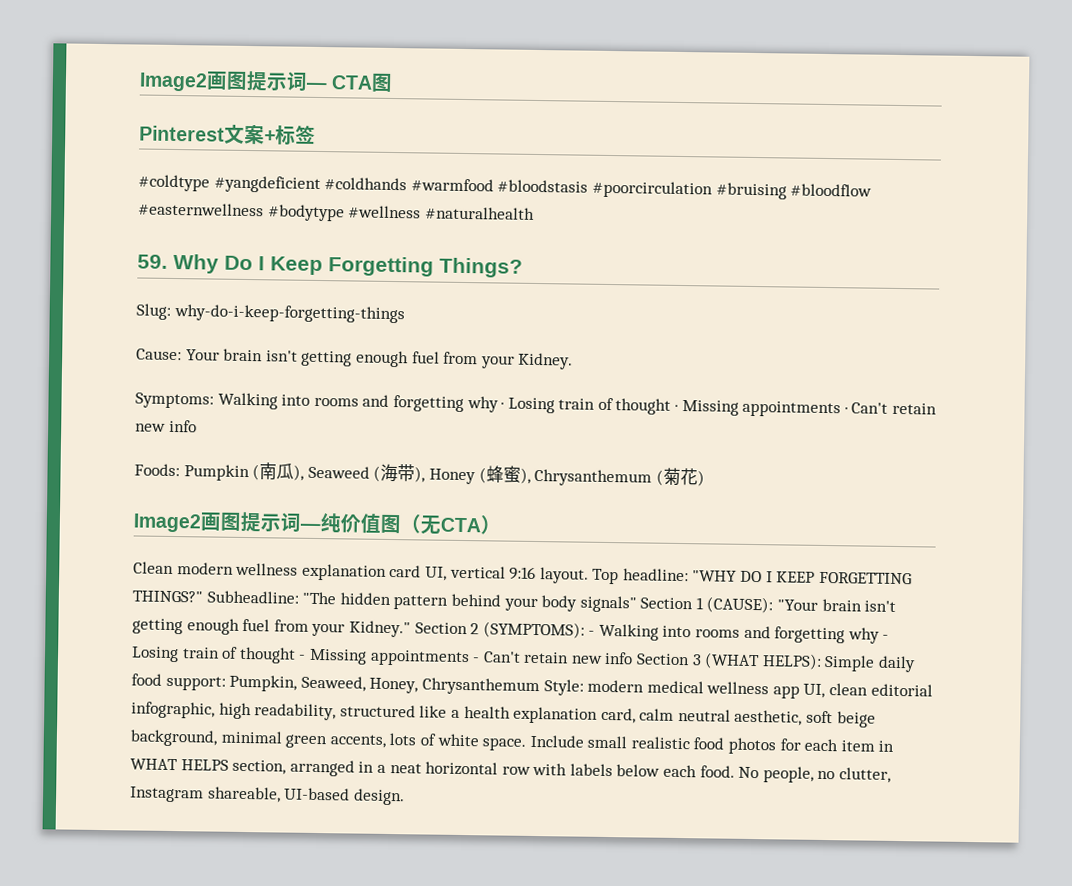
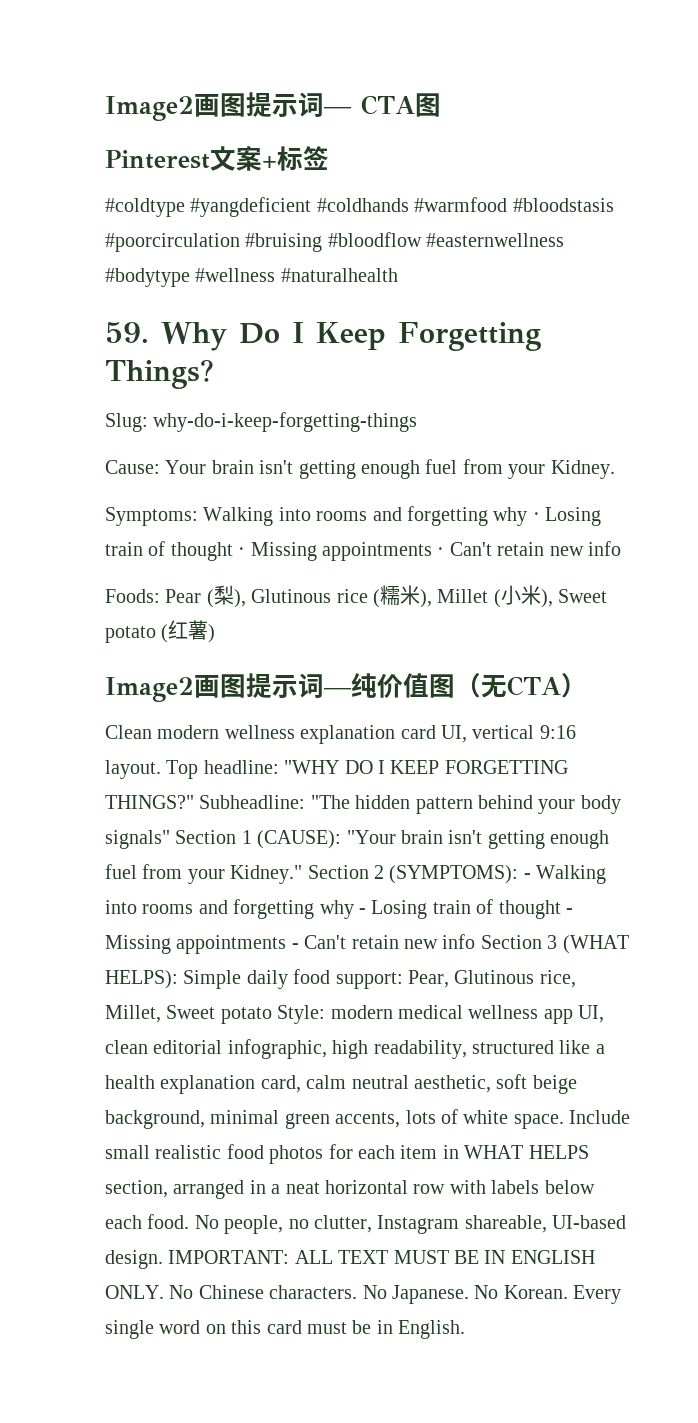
- Foods: Pumpkin (南瓜), Seaweed (海带), Honey (蜂蜜), Chrysanthemum (菊花)
+ Foods: Pear (梨), Glutinous rice (糯米), Millet (小米), Sweet potato (红薯)
- Pumpkin, Seaweed, Honey, Chrysanthemum Style:
+ Pear, Glutinous rice, Millet, Sweet potato Style:
+ IMPORTANT: ALL TEXT MUST BE IN ENGLISH ONLY. No Chinese characters. No Japanese. No Korean. Every single word on this card must be in English.

